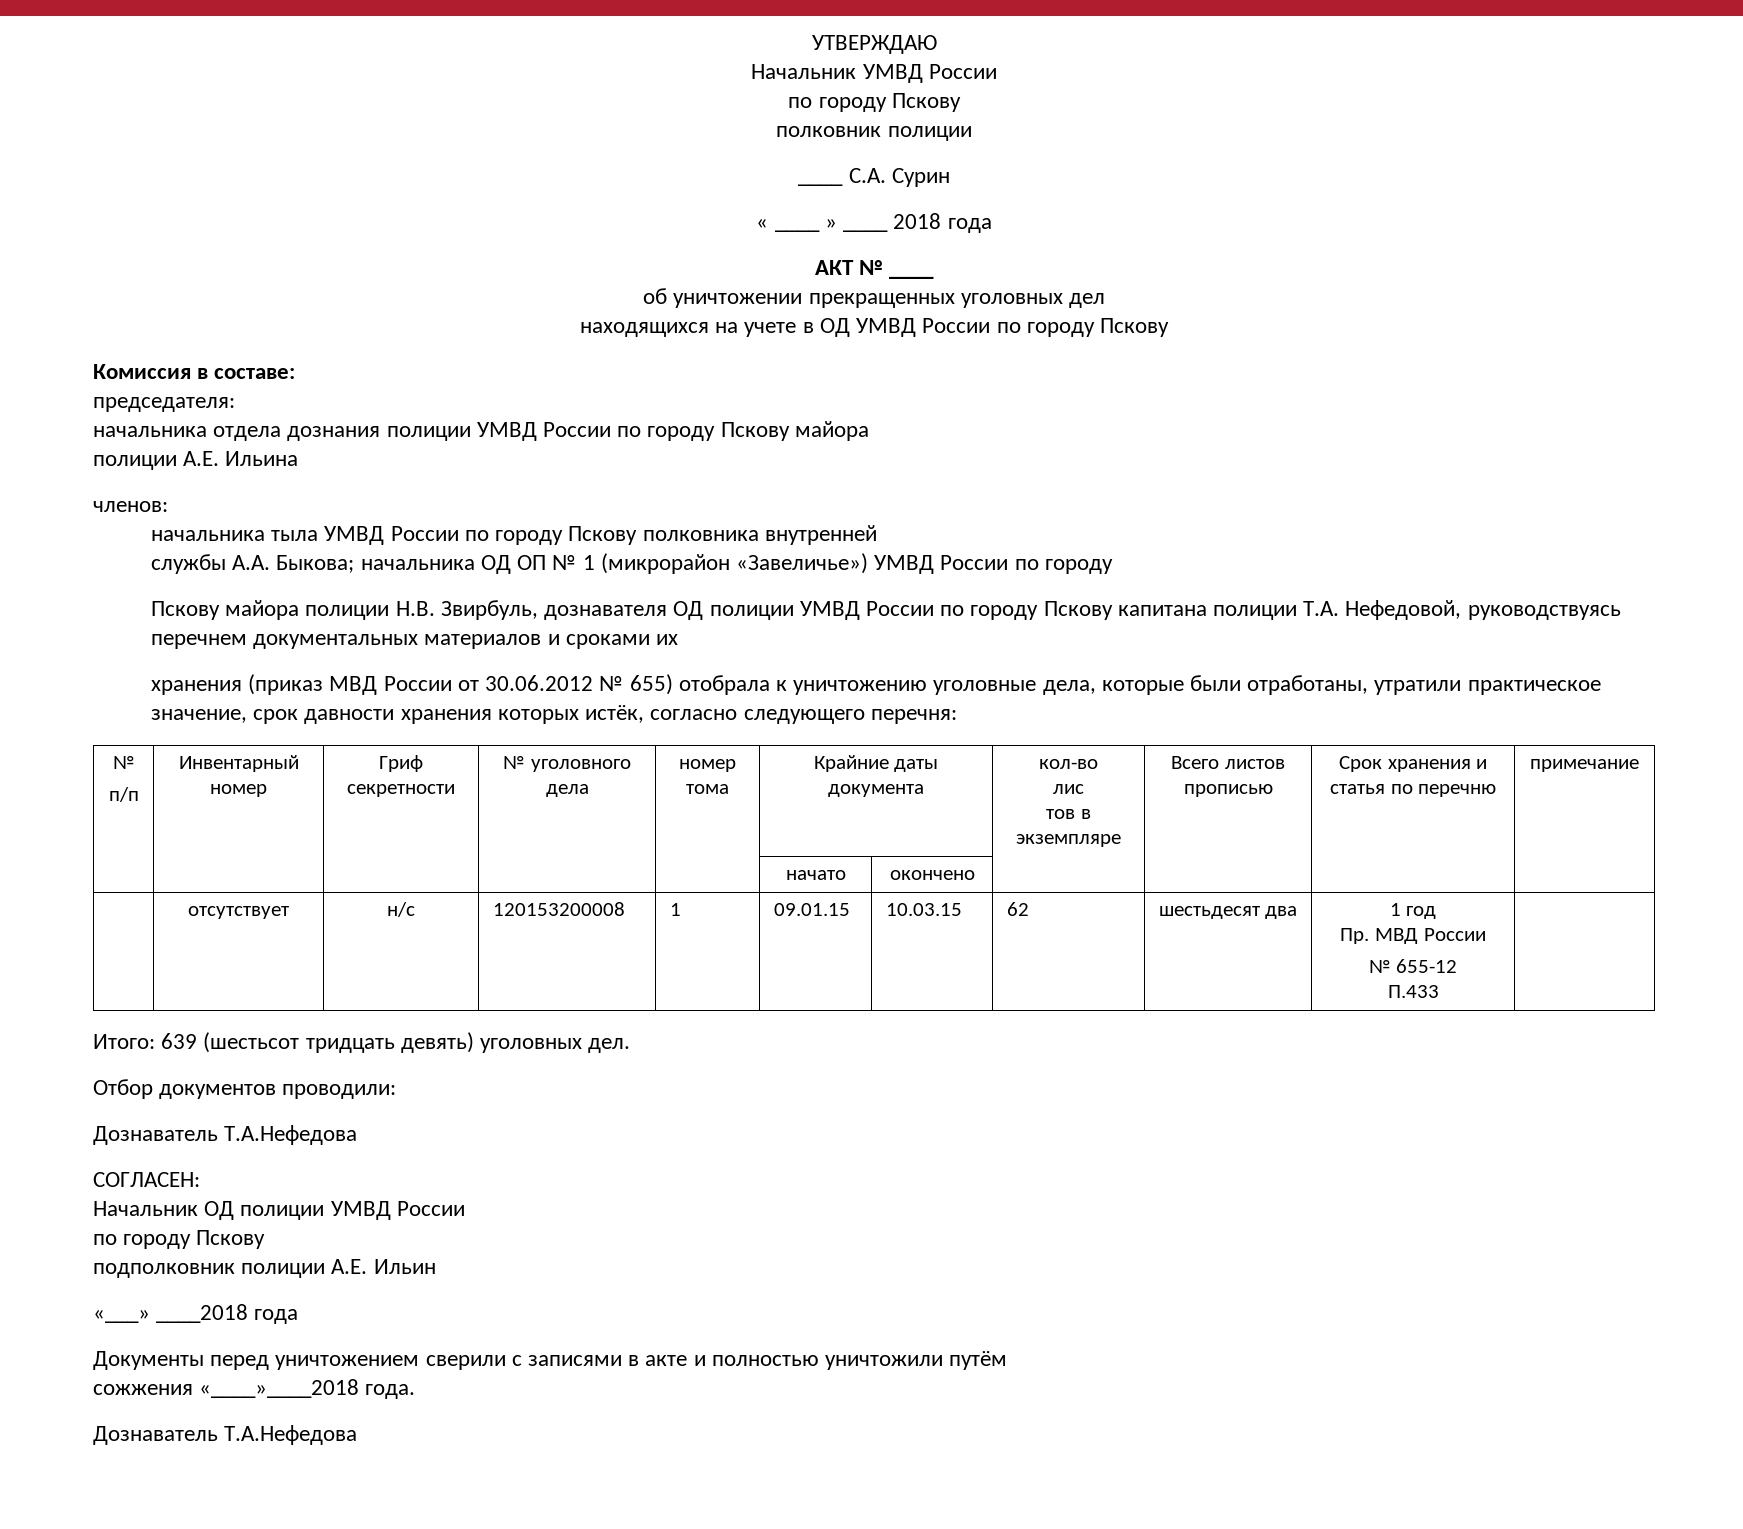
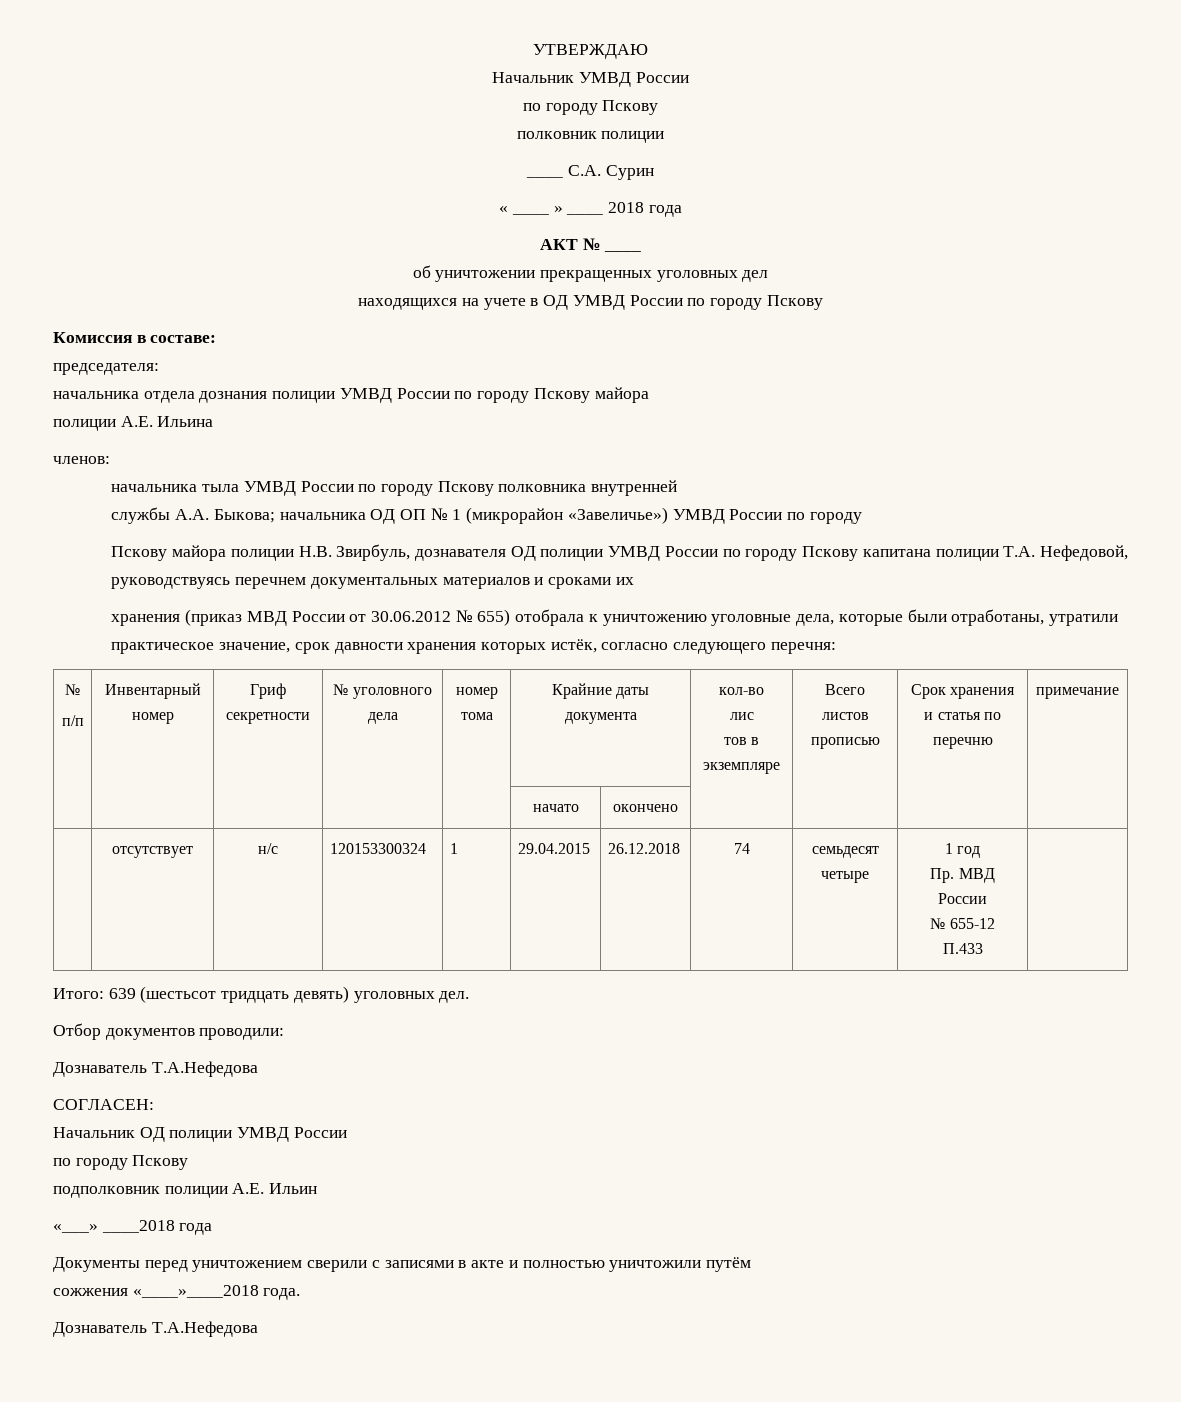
- | отсутствует | н/с | 120153200008 | 1 | 09.01.15 | 10.03.15 | 62 | шестьдесят два | 1 год
+ | отсутствует | н/с | 120153300324 | 1 | 29.04.2015 | 26.12.2018 | 74 | семьдесят четыре | 1 год

